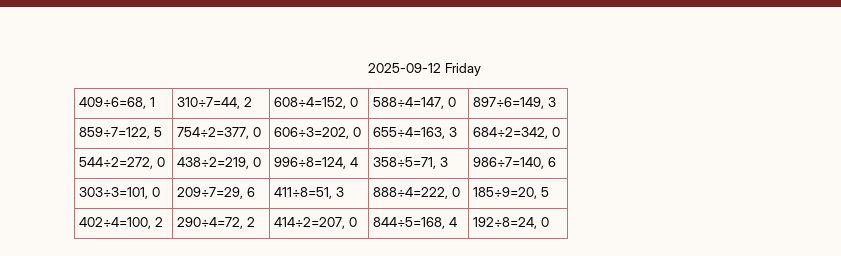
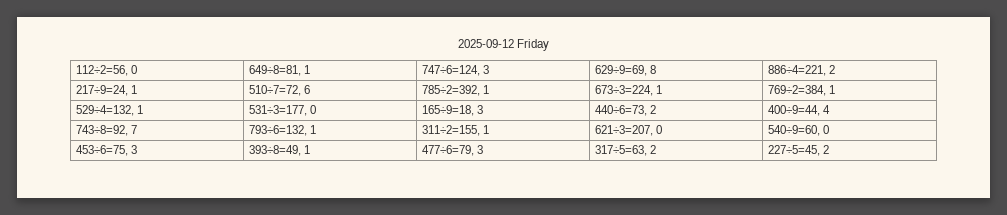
- 409÷6=68, 1 | 310÷7=44, 2 | 608÷4=152, 0 | 588÷4=147, 0 | 897÷6=149, 3
- 859÷7=122, 5 | 754÷2=377, 0 | 606÷3=202, 0 | 655÷4=163, 3 | 684÷2=342, 0
- 544÷2=272, 0 | 438÷2=219, 0 | 996÷8=124, 4 | 358÷5=71, 3 | 986÷7=140, 6
- 303÷3=101, 0 | 209÷7=29, 6 | 411÷8=51, 3 | 888÷4=222, 0 | 185÷9=20, 5
- 402÷4=100, 2 | 290÷4=72, 2 | 414÷2=207, 0 | 844÷5=168, 4 | 192÷8=24, 0
+ 112÷2=56, 0 | 649÷8=81, 1 | 747÷6=124, 3 | 629÷9=69, 8 | 886÷4=221, 2
+ 217÷9=24, 1 | 510÷7=72, 6 | 785÷2=392, 1 | 673÷3=224, 1 | 769÷2=384, 1
+ 529÷4=132, 1 | 531÷3=177, 0 | 165÷9=18, 3 | 440÷6=73, 2 | 400÷9=44, 4
+ 743÷8=92, 7 | 793÷6=132, 1 | 311÷2=155, 1 | 621÷3=207, 0 | 540÷9=60, 0
+ 453÷6=75, 3 | 393÷8=49, 1 | 477÷6=79, 3 | 317÷5=63, 2 | 227÷5=45, 2

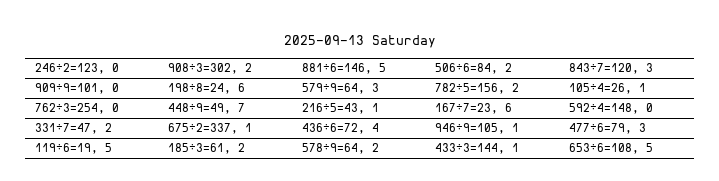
- 2025-09-12 Friday
- 112÷2=56, 0 | 649÷8=81, 1 | 747÷6=124, 3 | 629÷9=69, 8 | 886÷4=221, 2
- 217÷9=24, 1 | 510÷7=72, 6 | 785÷2=392, 1 | 673÷3=224, 1 | 769÷2=384, 1
- 529÷4=132, 1 | 531÷3=177, 0 | 165÷9=18, 3 | 440÷6=73, 2 | 400÷9=44, 4
- 743÷8=92, 7 | 793÷6=132, 1 | 311÷2=155, 1 | 621÷3=207, 0 | 540÷9=60, 0
- 453÷6=75, 3 | 393÷8=49, 1 | 477÷6=79, 3 | 317÷5=63, 2 | 227÷5=45, 2
+ 2025-09-13 Saturday
+ 246÷2=123, 0 | 908÷3=302, 2 | 881÷6=146, 5 | 506÷6=84, 2 | 843÷7=120, 3
+ 909÷9=101, 0 | 198÷8=24, 6 | 579÷9=64, 3 | 782÷5=156, 2 | 105÷4=26, 1
+ 762÷3=254, 0 | 448÷9=49, 7 | 216÷5=43, 1 | 167÷7=23, 6 | 592÷4=148, 0
+ 331÷7=47, 2 | 675÷2=337, 1 | 436÷6=72, 4 | 946÷9=105, 1 | 477÷6=79, 3
+ 119÷6=19, 5 | 185÷3=61, 2 | 578÷9=64, 2 | 433÷3=144, 1 | 653÷6=108, 5

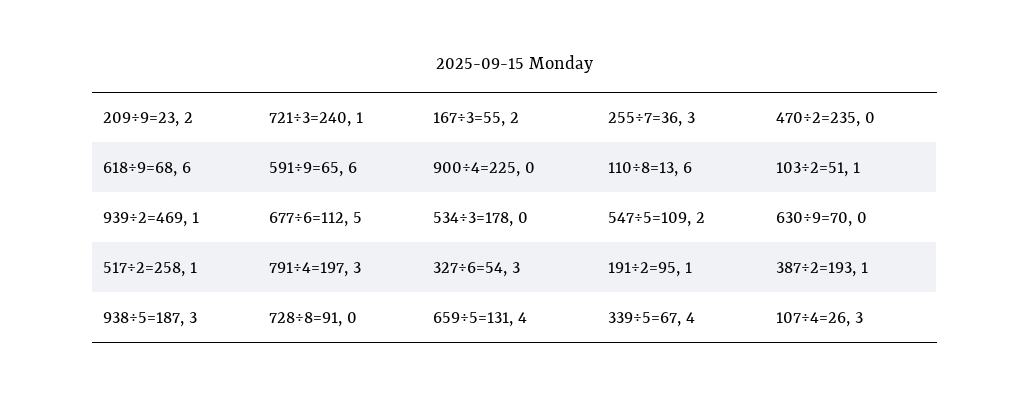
- 2025-09-13 Saturday
- 246÷2=123, 0 | 908÷3=302, 2 | 881÷6=146, 5 | 506÷6=84, 2 | 843÷7=120, 3
- 909÷9=101, 0 | 198÷8=24, 6 | 579÷9=64, 3 | 782÷5=156, 2 | 105÷4=26, 1
- 762÷3=254, 0 | 448÷9=49, 7 | 216÷5=43, 1 | 167÷7=23, 6 | 592÷4=148, 0
- 331÷7=47, 2 | 675÷2=337, 1 | 436÷6=72, 4 | 946÷9=105, 1 | 477÷6=79, 3
- 119÷6=19, 5 | 185÷3=61, 2 | 578÷9=64, 2 | 433÷3=144, 1 | 653÷6=108, 5
+ 2025-09-15 Monday
+ 209÷9=23, 2 | 721÷3=240, 1 | 167÷3=55, 2 | 255÷7=36, 3 | 470÷2=235, 0
+ 618÷9=68, 6 | 591÷9=65, 6 | 900÷4=225, 0 | 110÷8=13, 6 | 103÷2=51, 1
+ 939÷2=469, 1 | 677÷6=112, 5 | 534÷3=178, 0 | 547÷5=109, 2 | 630÷9=70, 0
+ 517÷2=258, 1 | 791÷4=197, 3 | 327÷6=54, 3 | 191÷2=95, 1 | 387÷2=193, 1
+ 938÷5=187, 3 | 728÷8=91, 0 | 659÷5=131, 4 | 339÷5=67, 4 | 107÷4=26, 3

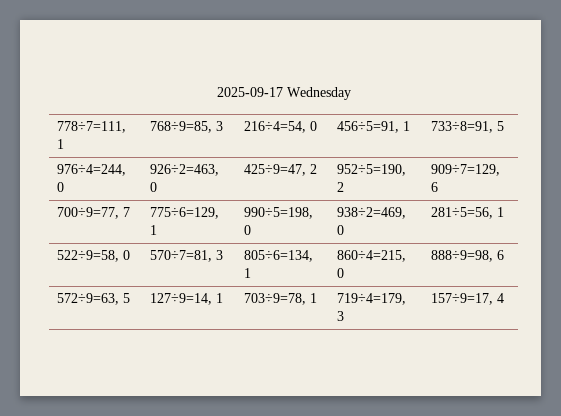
- 2025-09-15 Monday
- 209÷9=23, 2 | 721÷3=240, 1 | 167÷3=55, 2 | 255÷7=36, 3 | 470÷2=235, 0
- 618÷9=68, 6 | 591÷9=65, 6 | 900÷4=225, 0 | 110÷8=13, 6 | 103÷2=51, 1
- 939÷2=469, 1 | 677÷6=112, 5 | 534÷3=178, 0 | 547÷5=109, 2 | 630÷9=70, 0
- 517÷2=258, 1 | 791÷4=197, 3 | 327÷6=54, 3 | 191÷2=95, 1 | 387÷2=193, 1
- 938÷5=187, 3 | 728÷8=91, 0 | 659÷5=131, 4 | 339÷5=67, 4 | 107÷4=26, 3
+ 2025-09-17 Wednesday
+ 778÷7=111, 1 | 768÷9=85, 3 | 216÷4=54, 0 | 456÷5=91, 1 | 733÷8=91, 5
+ 976÷4=244, 0 | 926÷2=463, 0 | 425÷9=47, 2 | 952÷5=190, 2 | 909÷7=129, 6
+ 700÷9=77, 7 | 775÷6=129, 1 | 990÷5=198, 0 | 938÷2=469, 0 | 281÷5=56, 1
+ 522÷9=58, 0 | 570÷7=81, 3 | 805÷6=134, 1 | 860÷4=215, 0 | 888÷9=98, 6
+ 572÷9=63, 5 | 127÷9=14, 1 | 703÷9=78, 1 | 719÷4=179, 3 | 157÷9=17, 4

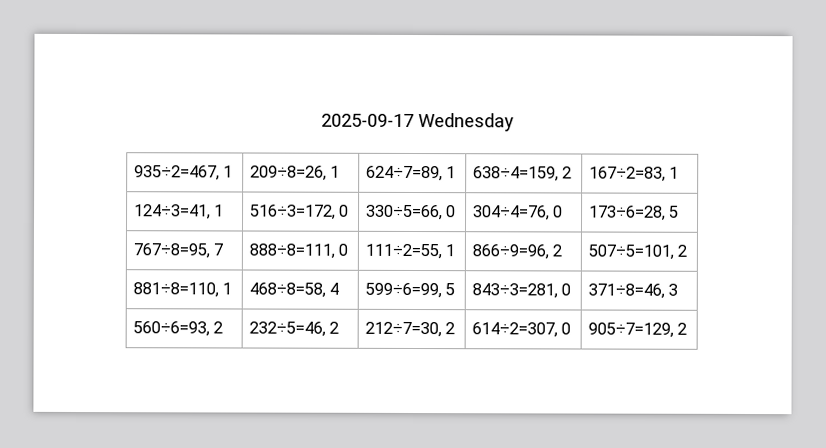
- 778÷7=111, 1 | 768÷9=85, 3 | 216÷4=54, 0 | 456÷5=91, 1 | 733÷8=91, 5
- 976÷4=244, 0 | 926÷2=463, 0 | 425÷9=47, 2 | 952÷5=190, 2 | 909÷7=129, 6
- 700÷9=77, 7 | 775÷6=129, 1 | 990÷5=198, 0 | 938÷2=469, 0 | 281÷5=56, 1
- 522÷9=58, 0 | 570÷7=81, 3 | 805÷6=134, 1 | 860÷4=215, 0 | 888÷9=98, 6
- 572÷9=63, 5 | 127÷9=14, 1 | 703÷9=78, 1 | 719÷4=179, 3 | 157÷9=17, 4
+ 935÷2=467, 1 | 209÷8=26, 1 | 624÷7=89, 1 | 638÷4=159, 2 | 167÷2=83, 1
+ 124÷3=41, 1 | 516÷3=172, 0 | 330÷5=66, 0 | 304÷4=76, 0 | 173÷6=28, 5
+ 767÷8=95, 7 | 888÷8=111, 0 | 111÷2=55, 1 | 866÷9=96, 2 | 507÷5=101, 2
+ 881÷8=110, 1 | 468÷8=58, 4 | 599÷6=99, 5 | 843÷3=281, 0 | 371÷8=46, 3
+ 560÷6=93, 2 | 232÷5=46, 2 | 212÷7=30, 2 | 614÷2=307, 0 | 905÷7=129, 2

